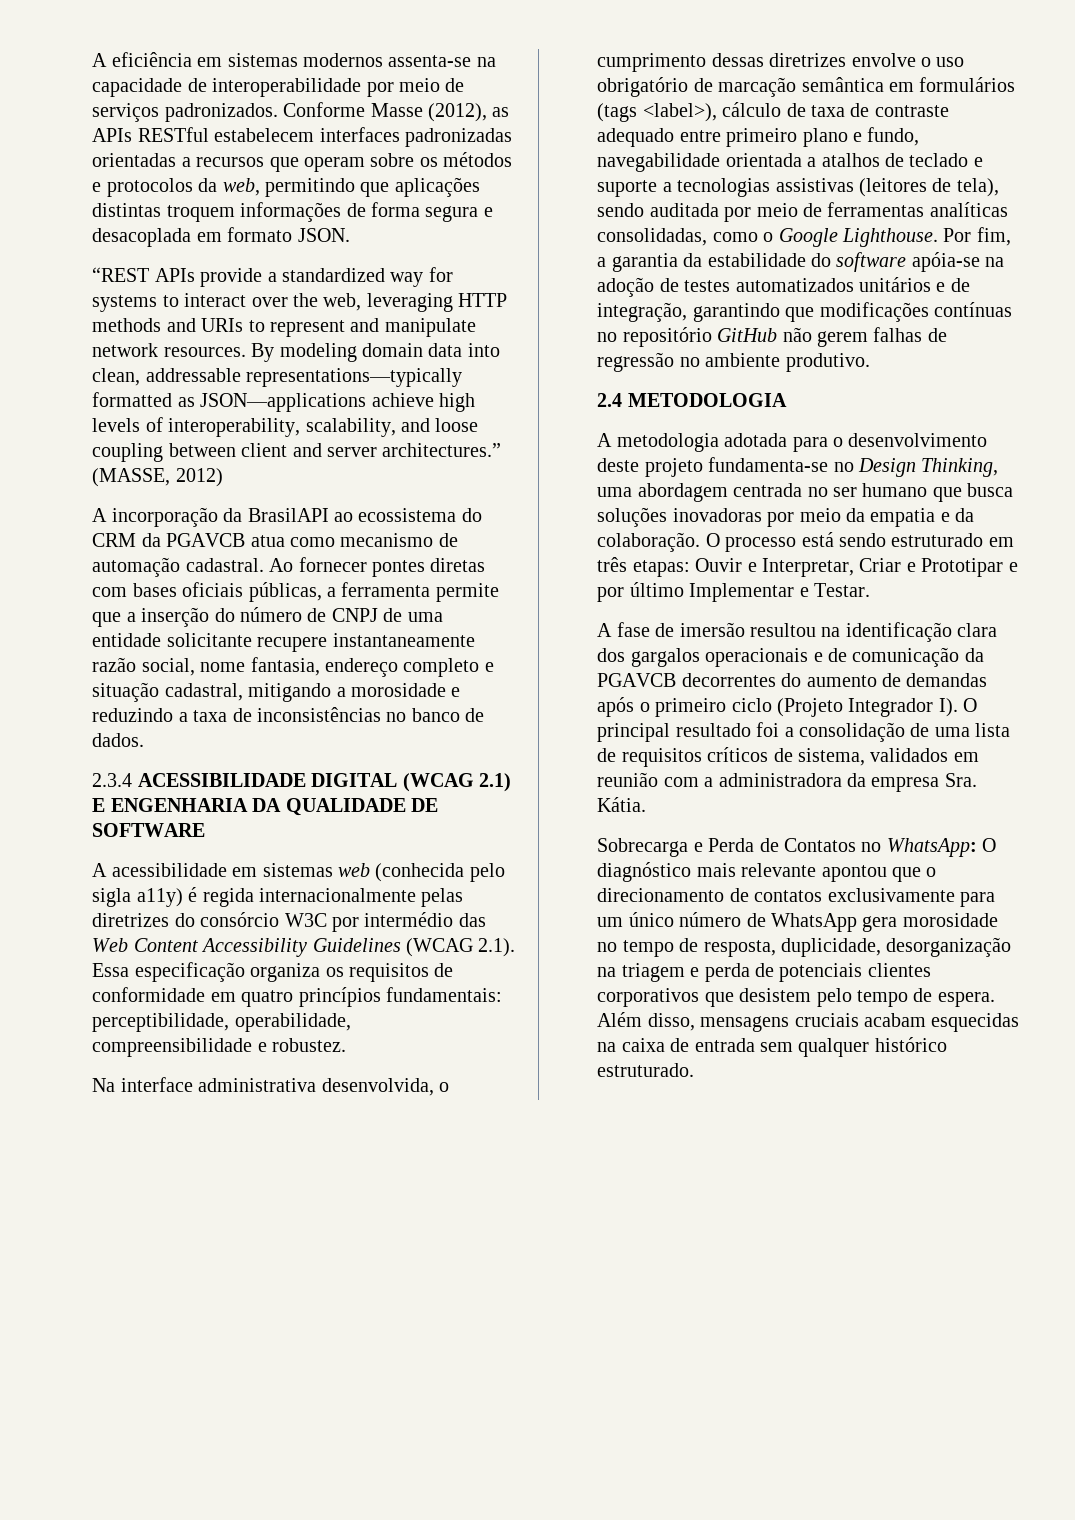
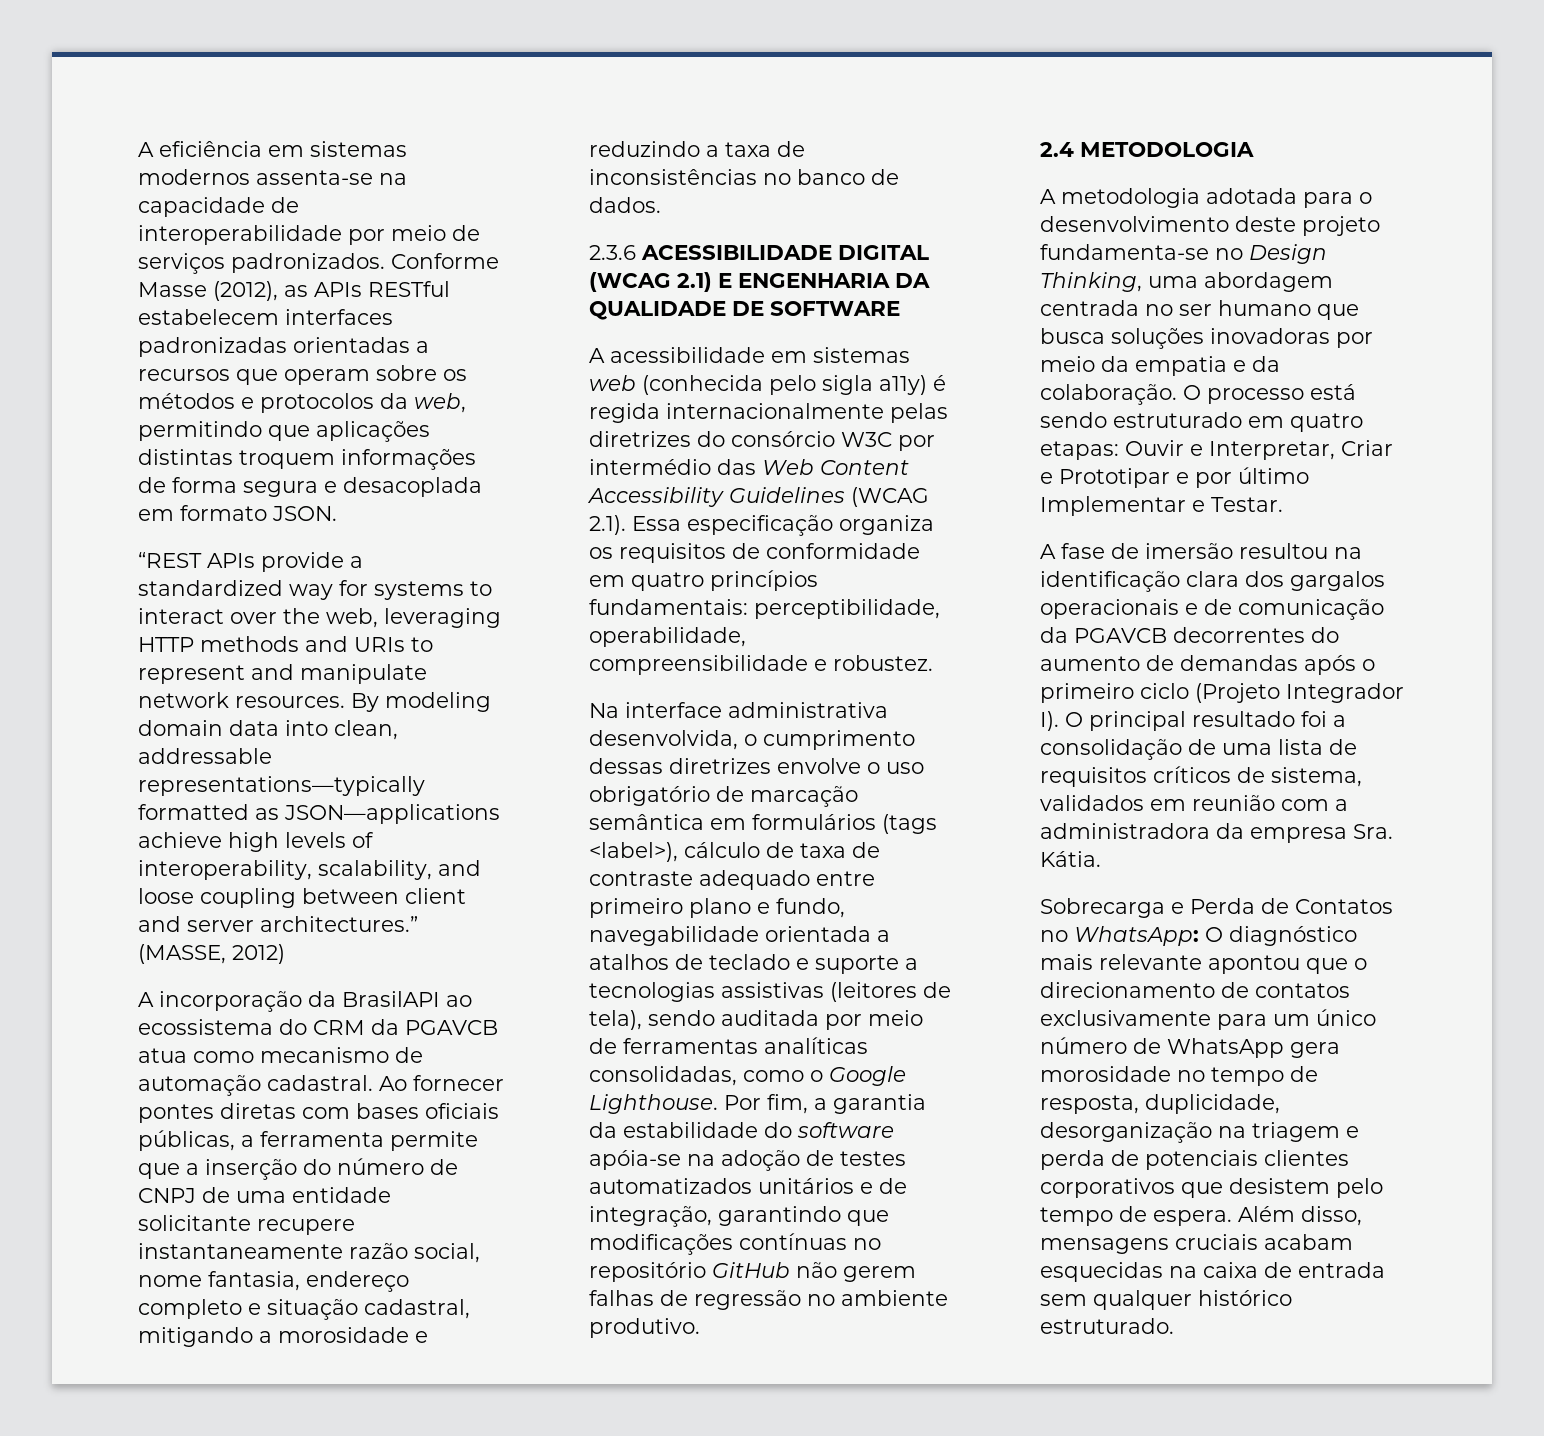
- 2.3.4 ACESSIBILIDADE DIGITAL (WCAG 2.1) E ENGENHARIA DA QUALIDADE DE SOFTWARE
+ 2.3.6 ACESSIBILIDADE DIGITAL (WCAG 2.1) E ENGENHARIA DA QUALIDADE DE SOFTWARE
- O processo está sendo estruturado em três etapas: Ouvir e Interpretar, Criar e Prototipar e por último Implementar e Testar.
+ O processo está sendo estruturado em quatro etapas: Ouvir e Interpretar, Criar e Prototipar e por último Implementar e Testar.

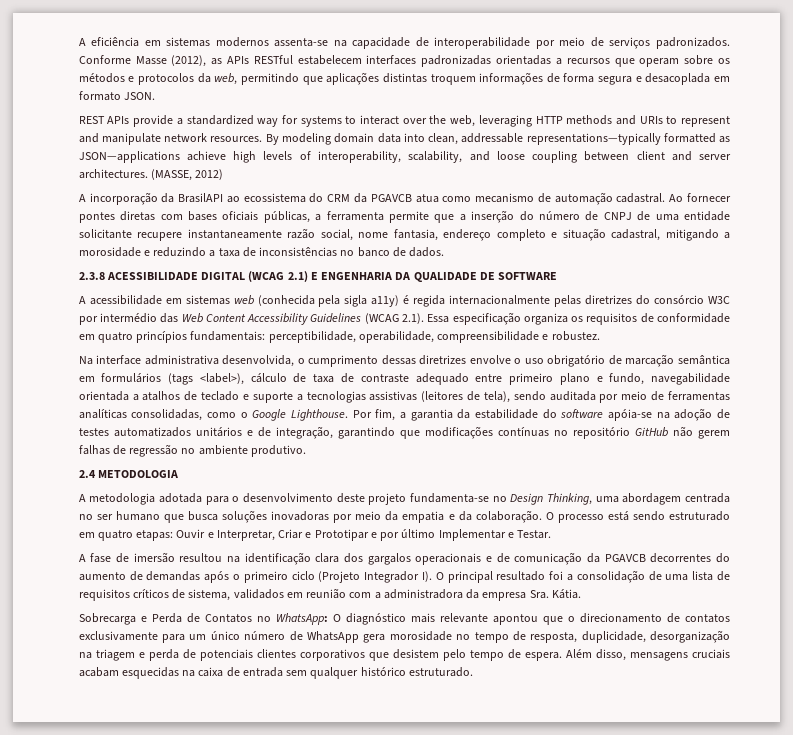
- “REST APIs provide a standardized way for systems to interact over the web, leveraging HTTP methods and URIs to represent and manipulate network resources.
+ REST APIs provide a standardized way for systems to interact over the web, leveraging HTTP methods and URIs to represent and manipulate network resources.
- By modeling domain data into clean, addressable representations—typically formatted as JSON—applications achieve high levels of interoperability, scalability, and loose coupling between client and server architectures.”
+ By modeling domain data into clean, addressable representations—typically formatted as JSON—applications achieve high levels of interoperability, scalability, and loose coupling between client and server architectures.
- 2.3.6 ACESSIBILIDADE DIGITAL (WCAG 2.1) E ENGENHARIA DA QUALIDADE DE SOFTWARE
+ 2.3.8 ACESSIBILIDADE DIGITAL (WCAG 2.1) E ENGENHARIA DA QUALIDADE DE SOFTWARE
- A acessibilidade em sistemas web (conhecida pelo sigla a11y) é regida internacionalmente pelas diretrizes do consórcio W3C por intermédio das Web Content Accessibility Guidelines (WCAG 2.1). Essa especificação organiza os requisitos de conformidade em quatro princípios fundamentais: perceptibilidade, operabilidade, compreensibilidade e robustez.
+ A acessibilidade em sistemas web (conhecida pela sigla a11y) é regida internacionalmente pelas diretrizes do consórcio W3C por intermédio das Web Content Accessibility Guidelines (WCAG 2.1). Essa especificação organiza os requisitos de conformidade em quatro princípios fundamentais: perceptibilidade, operabilidade, compreensibilidade e robustez.

